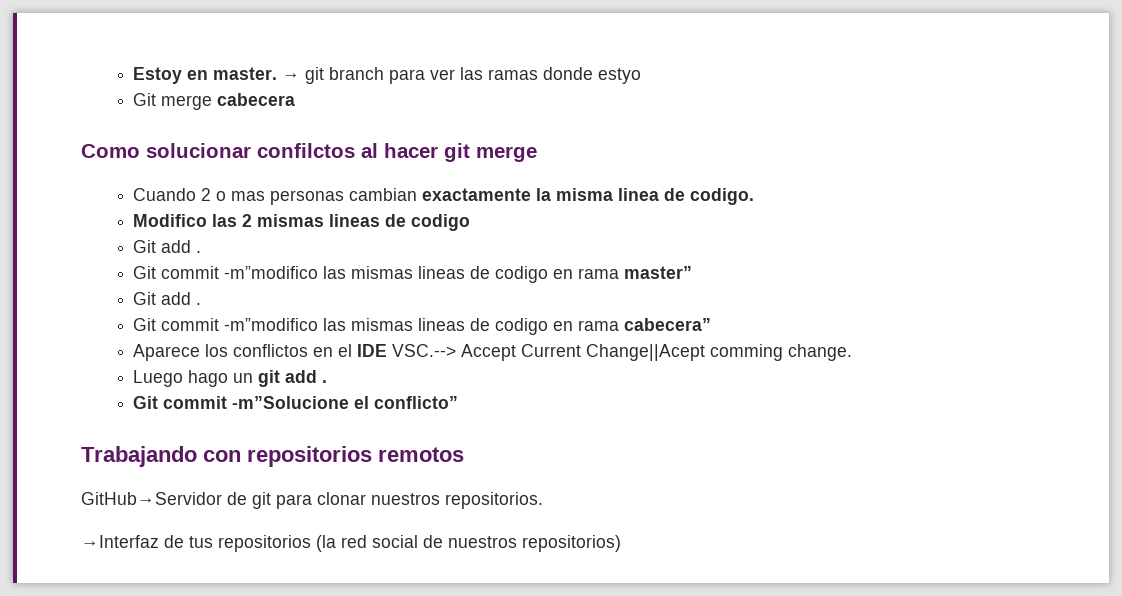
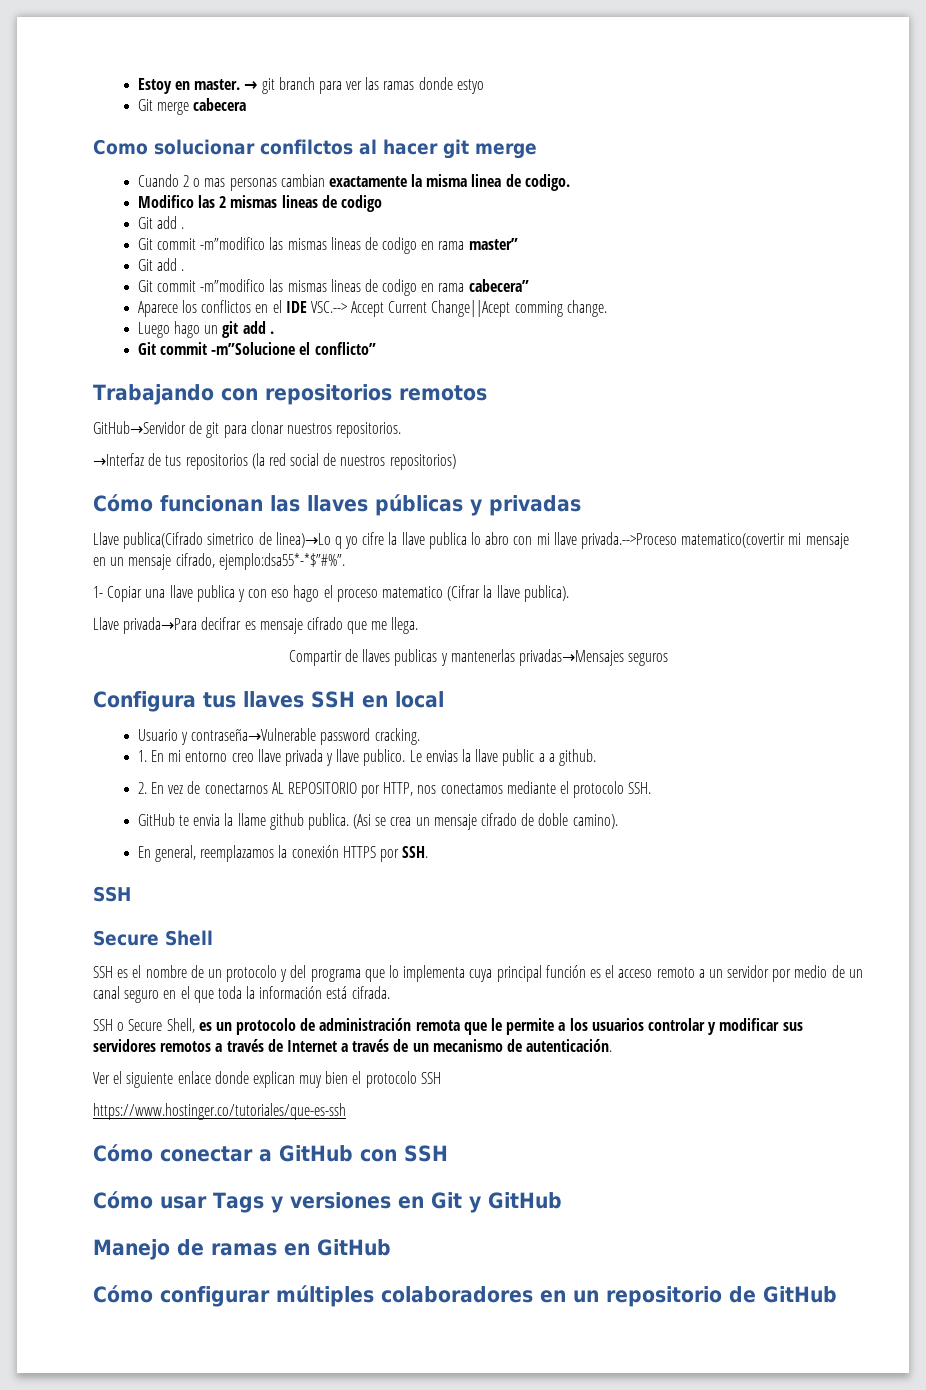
+ Cómo funcionan las llaves públicas y privadas
+ Llave publica(Cifrado simetrico de linea)→Lo q yo cifre la llave publica lo abro con mi llave privada.-->Proceso matematico(covertir mi mensaje en un mensaje cifrado, ejemplo:dsa55*-*$”#%”.
+ 1- Copiar una llave publica y con eso hago el proceso matematico (Cifrar la llave publica).
+ Llave privada→Para decifrar es mensaje cifrado que me llega.
+ Compartir de llaves publicas y mantenerlas privadas→Mensajes seguros
+ Configura tus llaves SSH en local
+ Usuario y contraseña→Vulnerable password cracking.
+ 1. En mi entorno creo llave privada y llave publico. Le envias la llave public a a github.
+ 2. En vez de conectarnos AL REPOSITORIO por HTTP, nos conectamos mediante el protocolo SSH.
+ GitHub te envia la llame github publica. (Asi se crea un mensaje cifrado de doble camino).
+ En general, reemplazamos la conexión HTTPS por SSH.
+ SSH
+ Secure Shell
+ SSH es el nombre de un protocolo y del programa que lo implementa cuya principal función es el acceso remoto a un servidor por medio de un canal seguro en el que toda la información está cifrada.
+ SSH o Secure Shell, es un protocolo de administración remota que le permite a los usuarios controlar y modificar sus servidores remotos a través de Internet a través de un mecanismo de autenticación.
+ Ver el siguiente enlace donde explican muy bien el protocolo SSH
+ https://www.hostinger.co/tutoriales/que-es-ssh
+ Cómo conectar a GitHub con SSH
+ Cómo usar Tags y versiones en Git y GitHub
+ Manejo de ramas en GitHub
+ Cómo configurar múltiples colaboradores en un repositorio de GitHub

